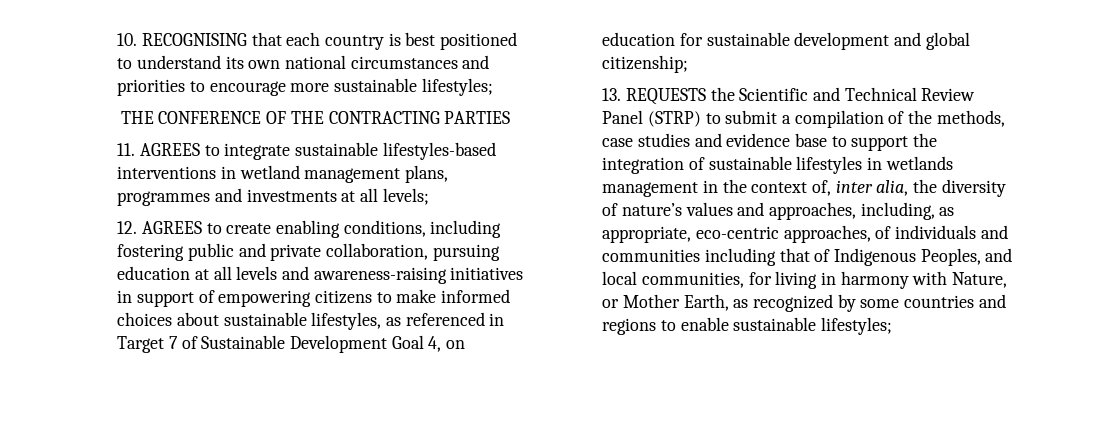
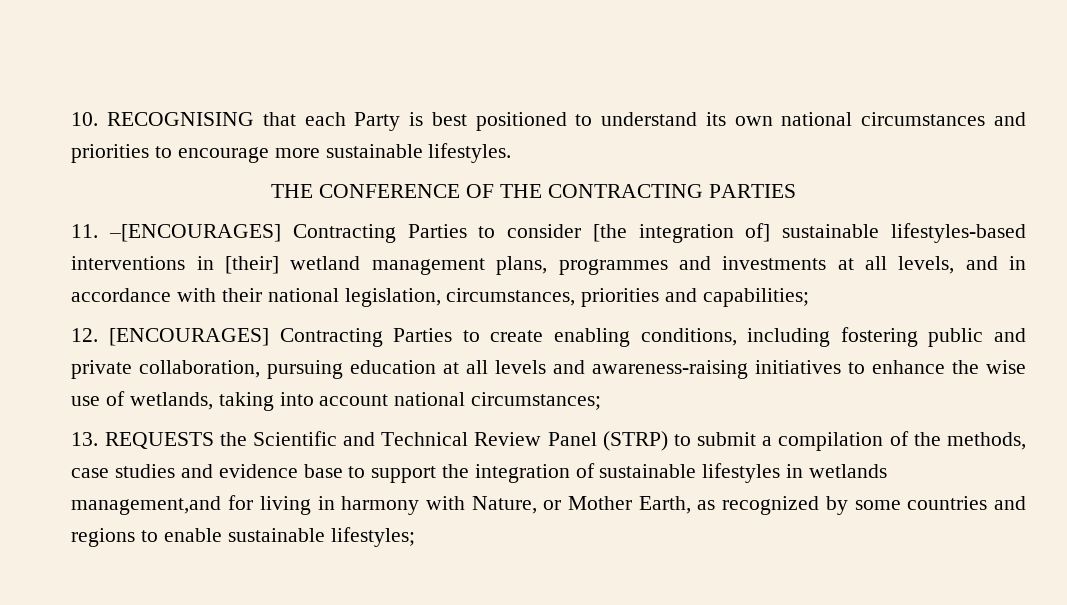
- 10. RECOGNISING that each country is best positioned to understand its own national circumstances and priorities to encourage more sustainable lifestyles;
+ 10. RECOGNISING that each Party is best positioned to understand its own national circumstances and priorities to encourage more sustainable lifestyles.
- 11. AGREES to integrate sustainable lifestyles-based interventions in wetland management plans, programmes and investments at all levels;
- 12. AGREES to create enabling conditions, including fostering public and private collaboration, pursuing education at all levels and awareness-raising initiatives in support of empowering citizens to make informed choices about sustainable lifestyles, as referenced in Target 7 of Sustainable Development Goal 4, on education for sustainable development and global citizenship;
+ 11. –[ENCOURAGES] Contracting Parties to consider [the integration of] sustainable lifestyles-based interventions in [their] wetland management plans, programmes and investments at all levels, and in accordance with their national legislation, circumstances, priorities and capabilities;
+ 12. [ENCOURAGES] Contracting Parties to create enabling conditions, including fostering public and private collaboration, pursuing education at all levels and awareness-raising initiatives to enhance the wise use of wetlands, taking into account national circumstances;
- 13. REQUESTS the Scientific and Technical Review Panel (STRP) to submit a compilation of the methods, case studies and evidence base to support the integration of sustainable lifestyles in wetlands management in the context of, inter alia, the diversity of nature’s values and approaches, including, as appropriate, eco-centric approaches, of individuals and communities including that of Indigenous Peoples, and local communities, for living in harmony with Nature, or Mother Earth, as recognized by some countries and regions to enable sustainable lifestyles;
+ 13. REQUESTS the Scientific and Technical Review Panel (STRP) to submit a compilation of the methods, case studies and evidence base to support the integration of sustainable lifestyles in wetlands management,and for living in harmony with Nature, or Mother Earth, as recognized by some countries and regions to enable sustainable lifestyles;

